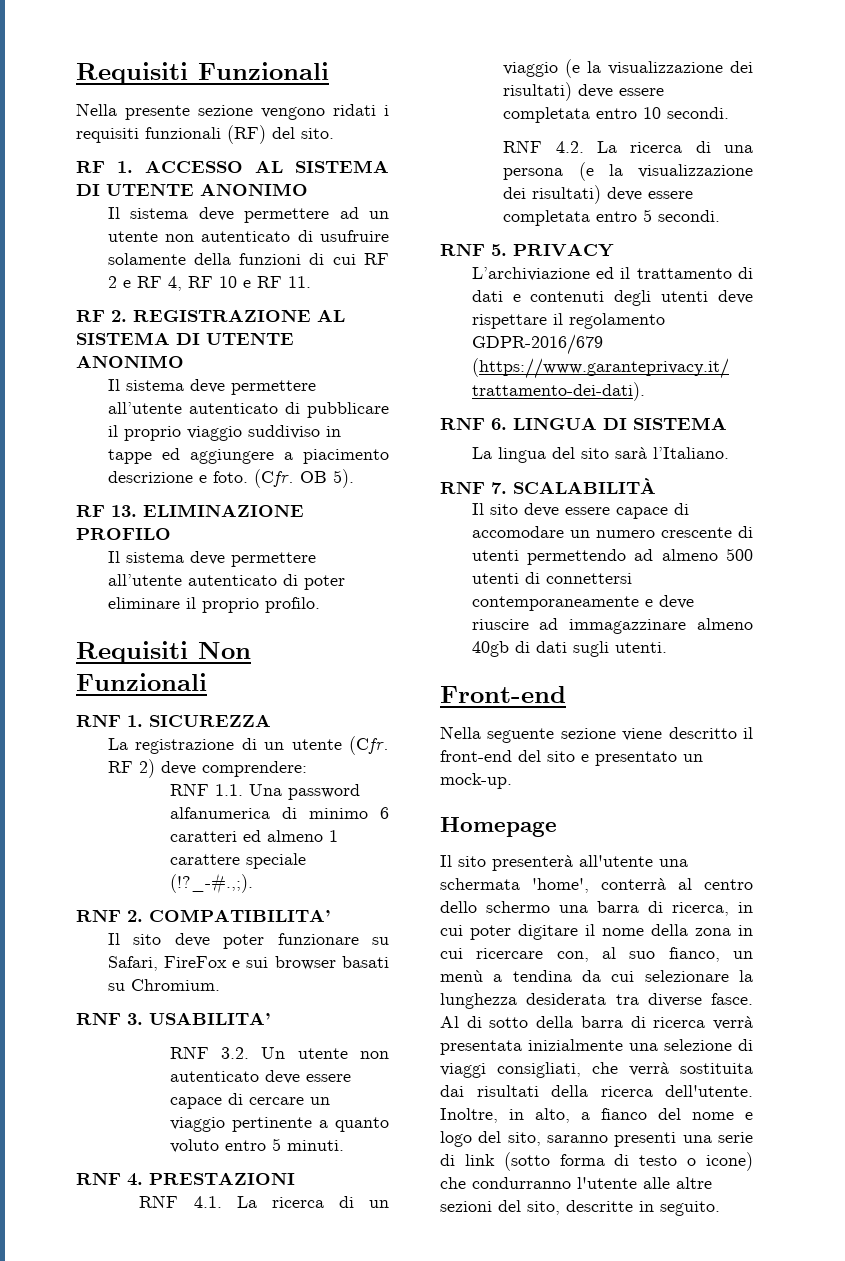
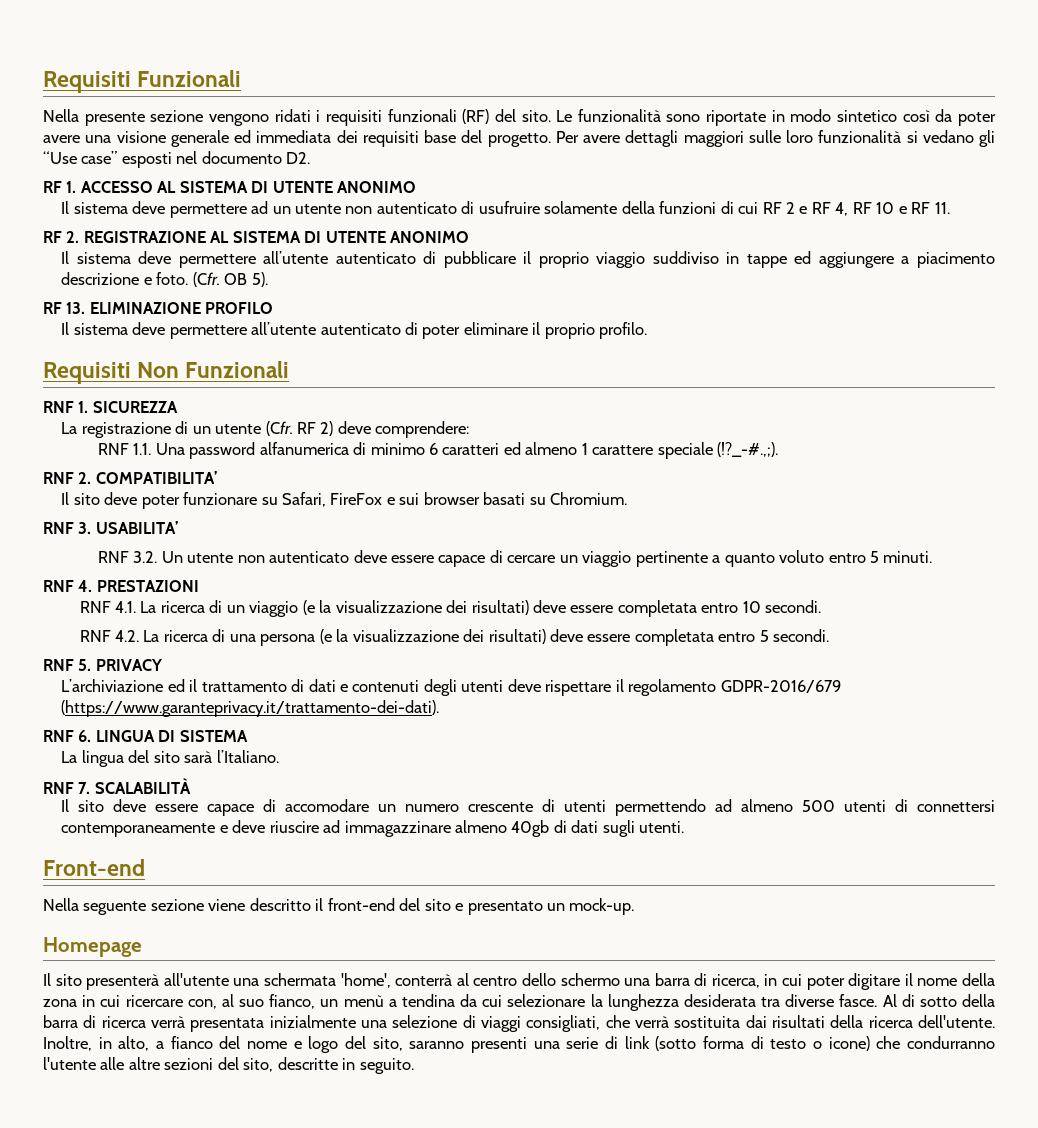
+ Le funzionalità sono riportate in modo sintetico così da poter avere una visione generale ed immediata dei requisiti base del progetto. Per avere dettagli maggiori sulle loro funzionalità si vedano gli “Use case” esposti nel documento D2.

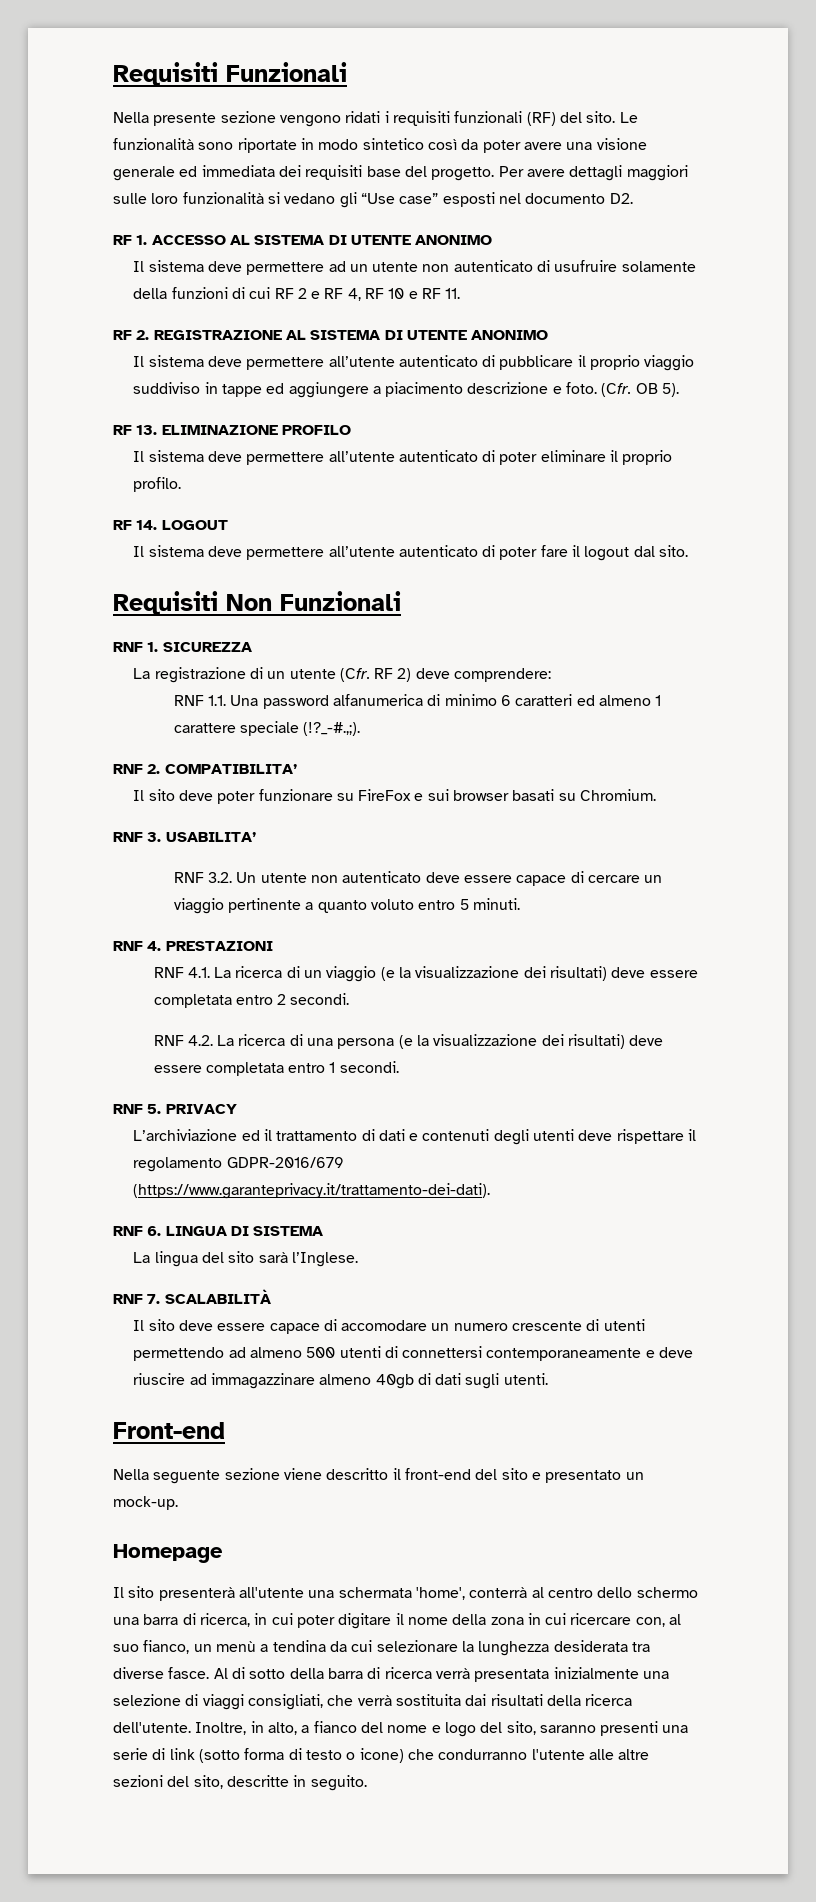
+ RF 14. LOGOUT
+ Il sistema deve permettere all’utente autenticato di poter fare il logout dal sito.
- Il sito deve poter funzionare su Safari, FireFox e sui browser basati su Chromium.
+ Il sito deve poter funzionare su FireFox e sui browser basati su Chromium.
- RNF 4.1. La ricerca di un viaggio (e la visualizzazione dei risultati) deve essere completata entro 10 secondi.
+ RNF 4.1. La ricerca di un viaggio (e la visualizzazione dei risultati) deve essere completata entro 2 secondi.
- RNF 4.2. La ricerca di una persona (e la visualizzazione dei risultati) deve essere completata entro 5 secondi.
+ RNF 4.2. La ricerca di una persona (e la visualizzazione dei risultati) deve essere completata entro 1 secondi.
- La lingua del sito sarà l’Italiano.
+ La lingua del sito sarà l’Inglese.

